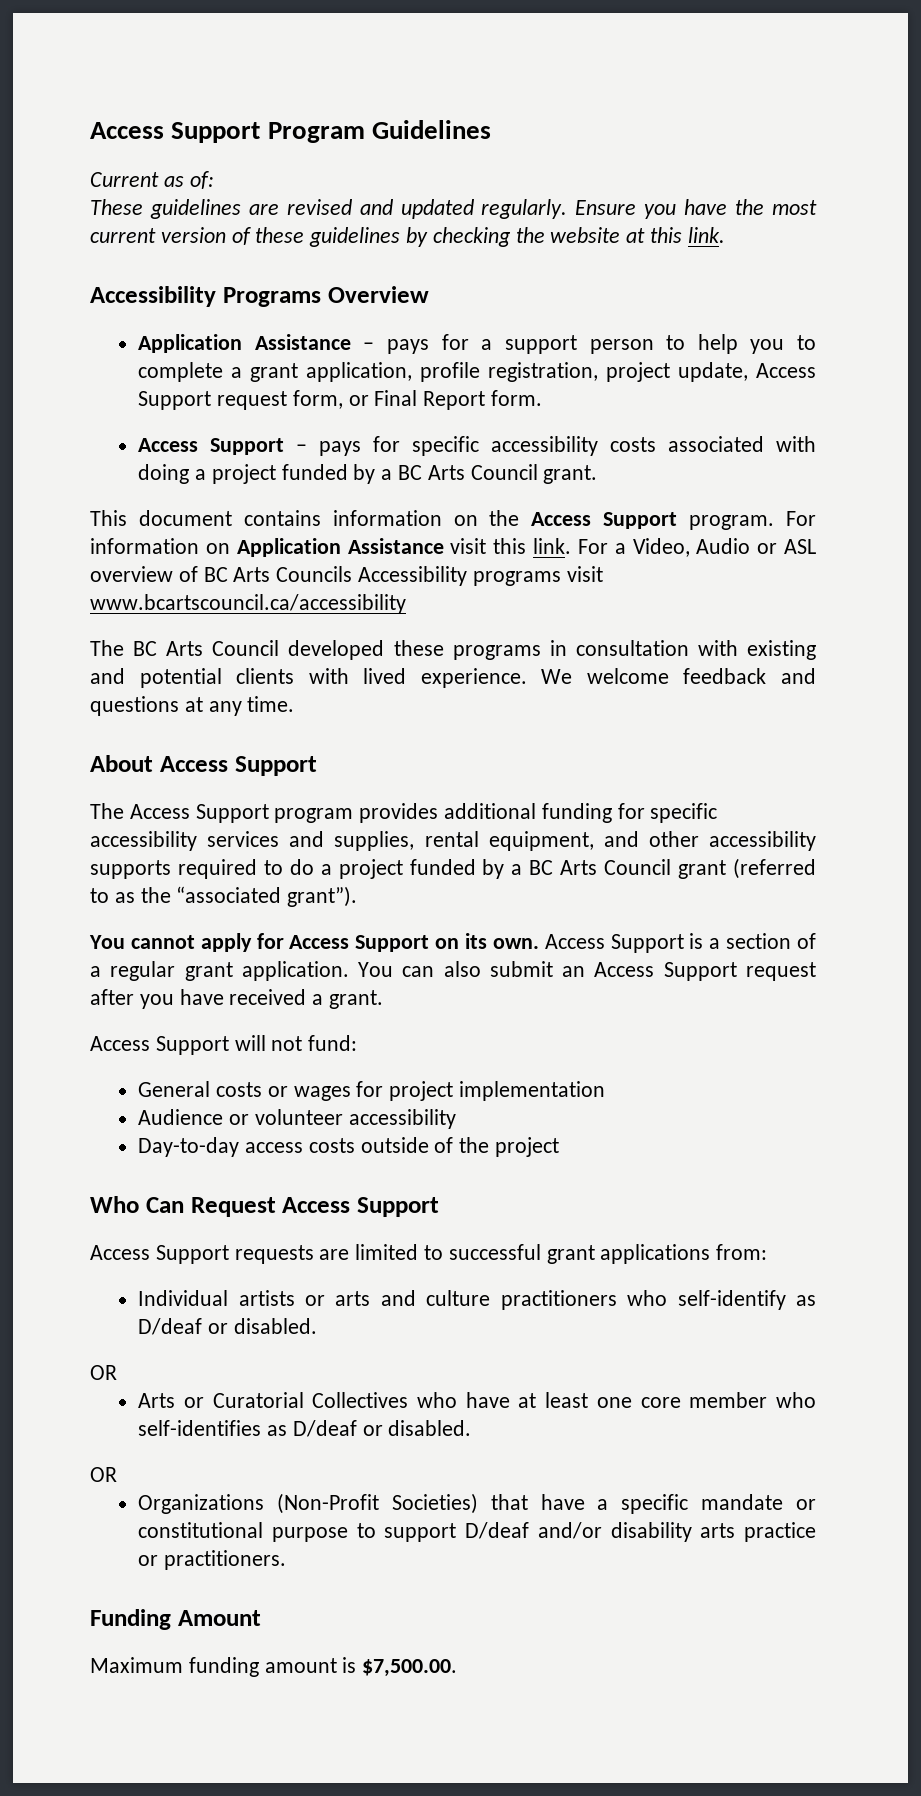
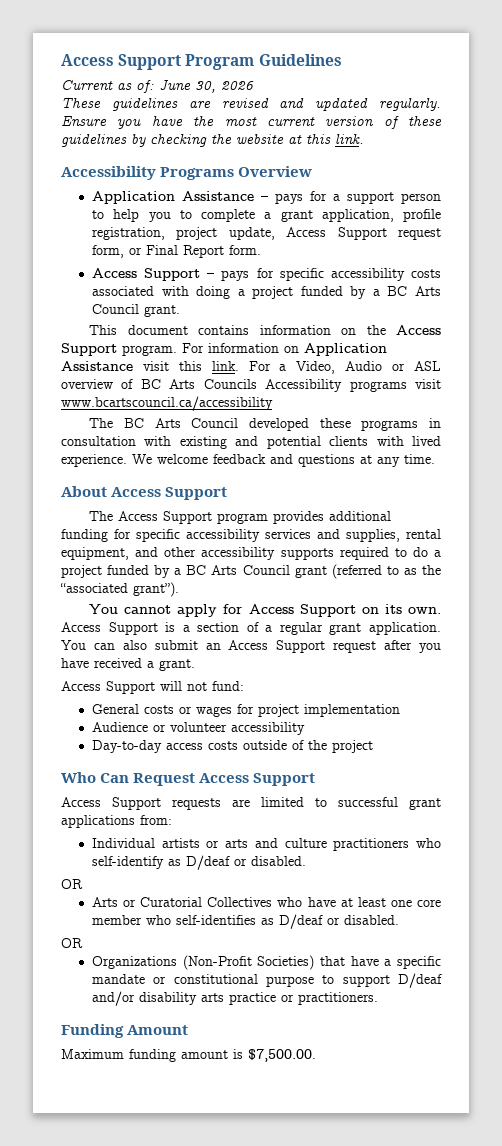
- Current as of:
+ Current as of: June 30, 2026

